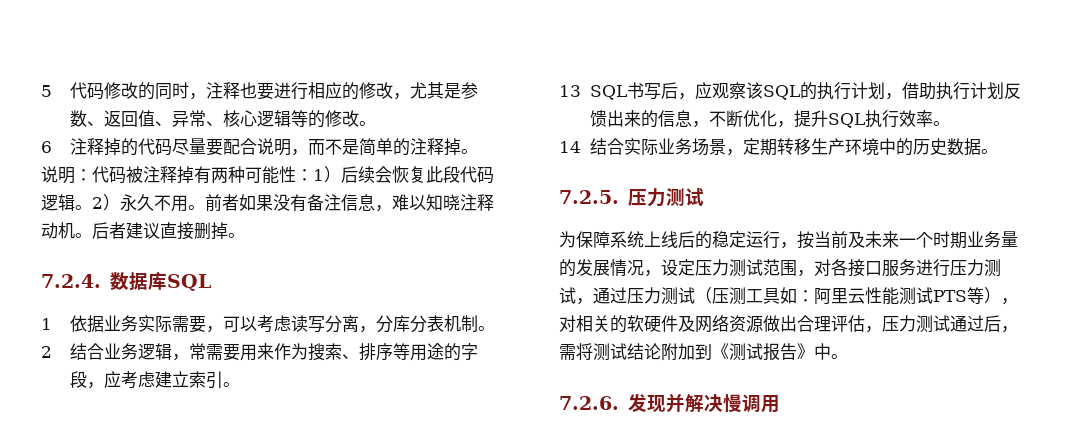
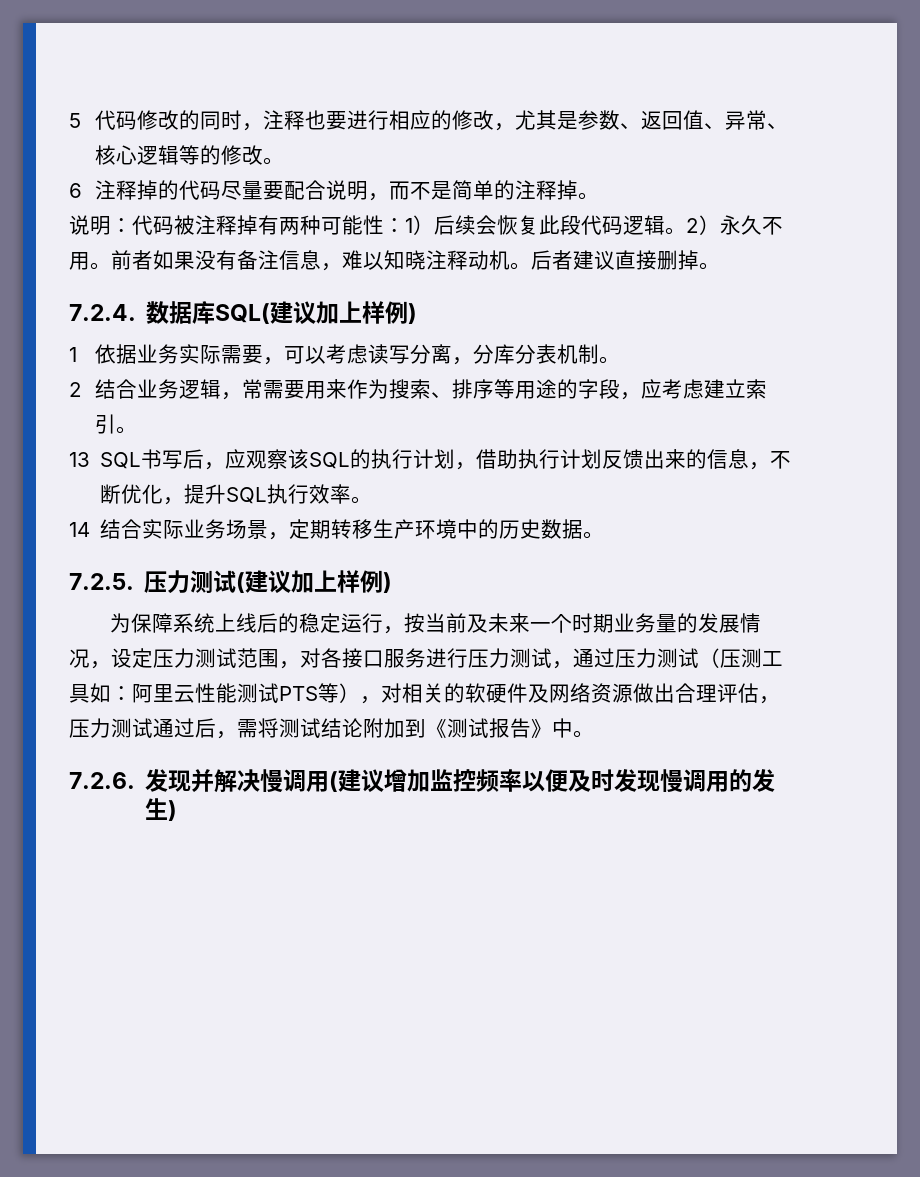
- 7.2.4.数据库SQL
+ 7.2.4.数据库SQL(建议加上样例)
- 7.2.5.压力测试
+ 7.2.5.压力测试(建议加上样例)
- 7.2.6.发现并解决慢调用
+ 7.2.6.发现并解决慢调用(建议增加监控频率以便及时发现慢调用的发生)

